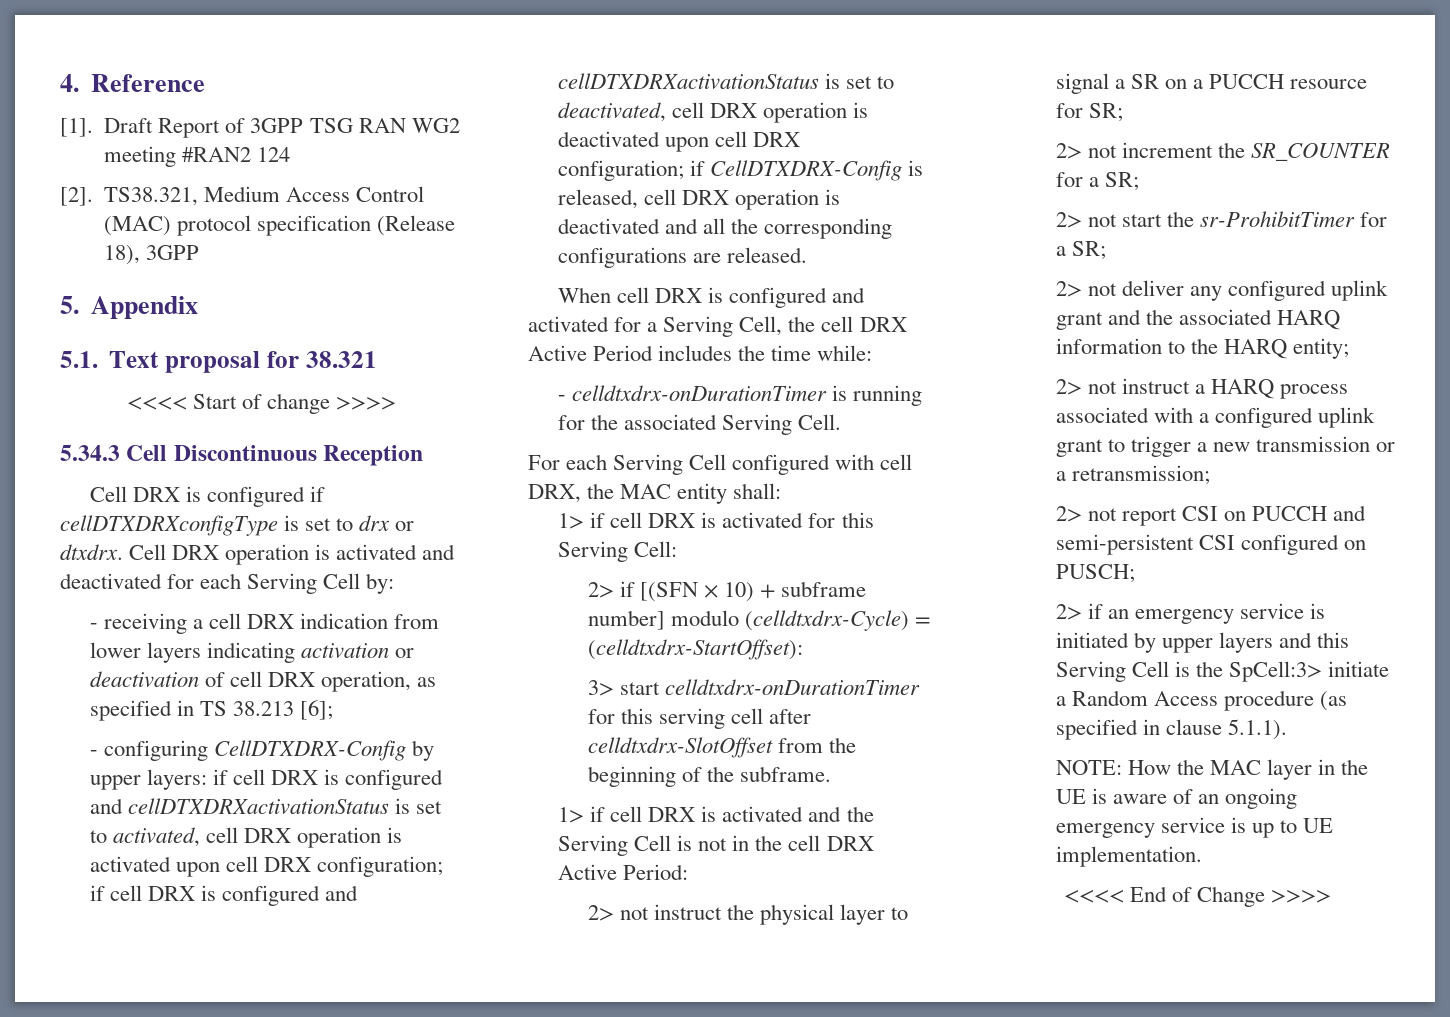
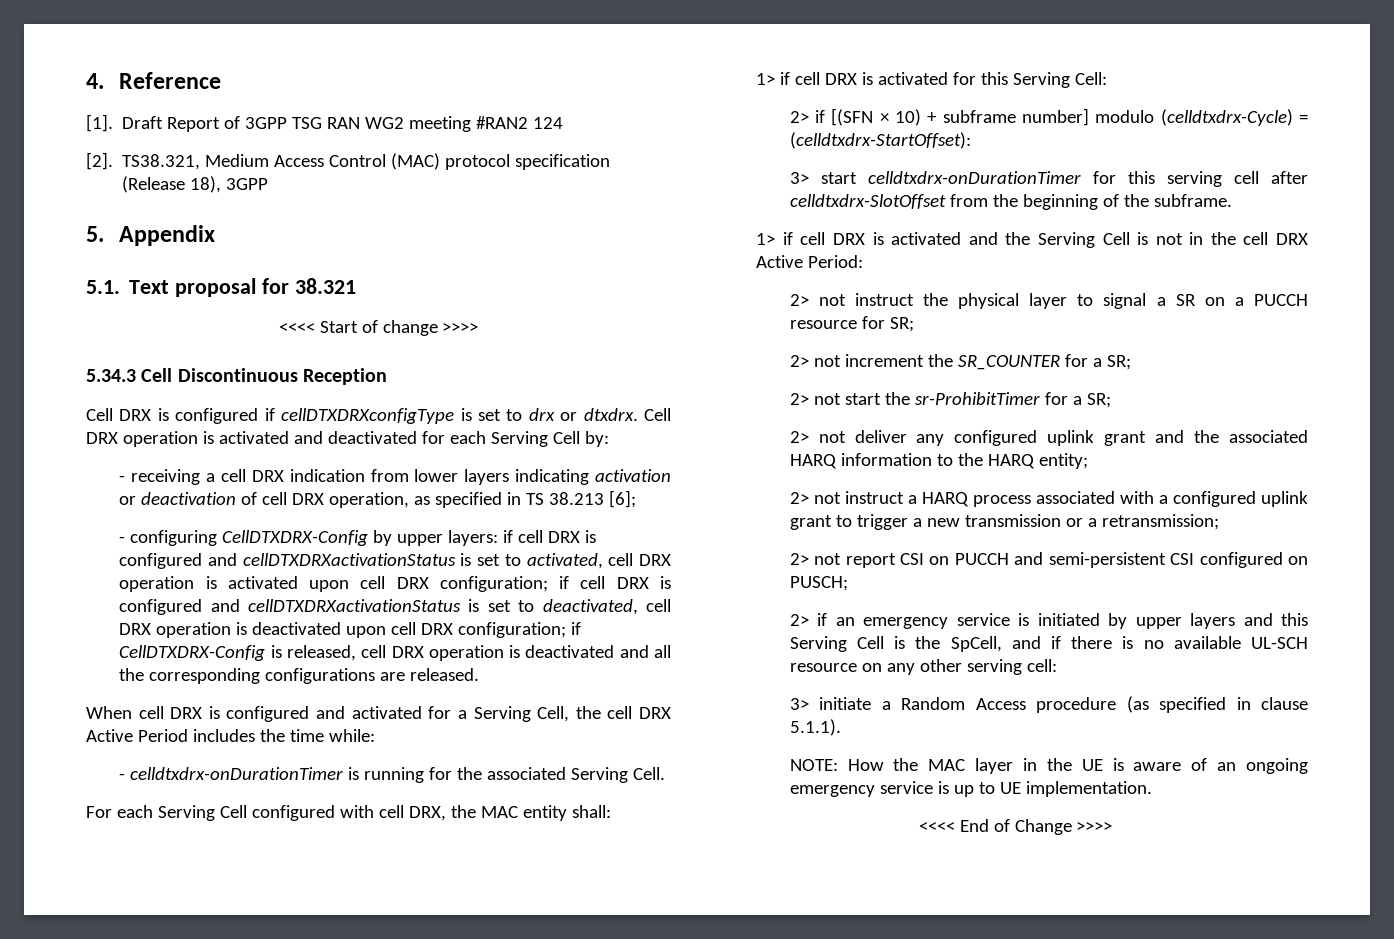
- 2> if an emergency service is initiated by upper layers and this Serving Cell is the SpCell:3> initiate a Random Access procedure (as specified in clause 5.1.1).
+ 2> if an emergency service is initiated by upper layers and this Serving Cell is the SpCell, and if there is no available UL-SCH resource on any other serving cell:
+ 3> initiate a Random Access procedure (as specified in clause 5.1.1).

